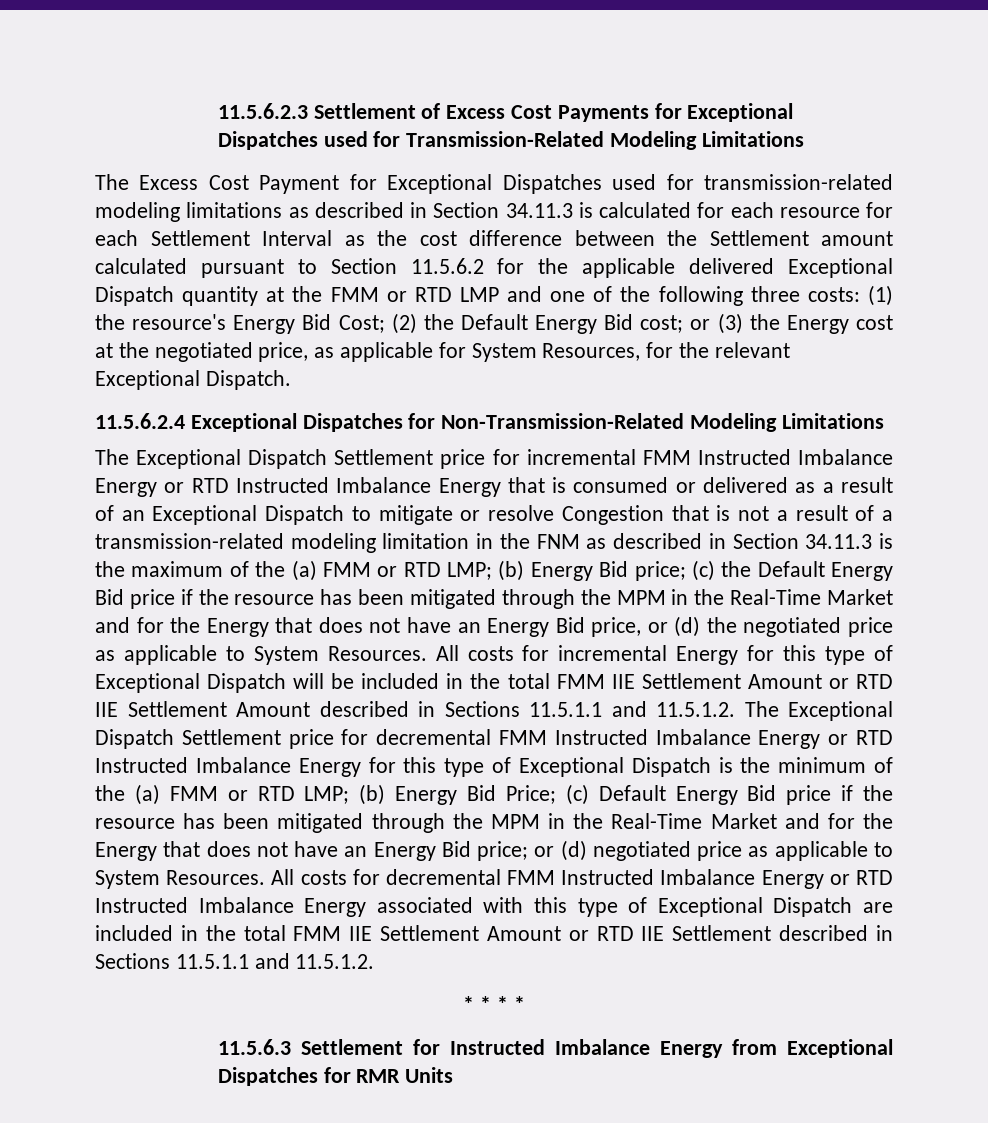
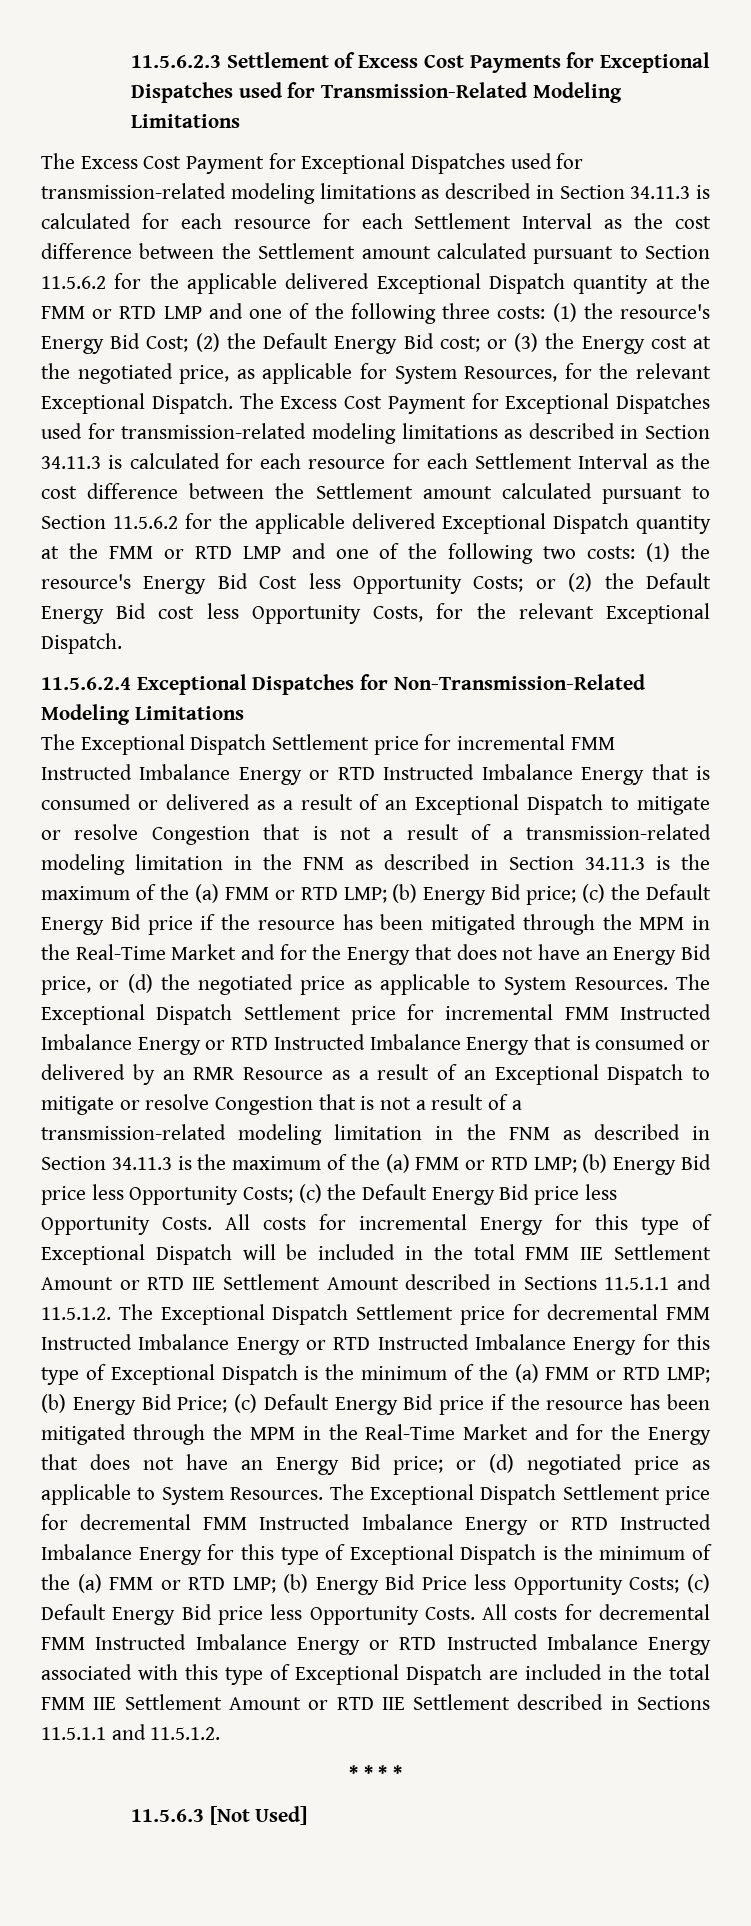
+ The Excess Cost Payment for Exceptional Dispatches used for transmission-related modeling limitations as described in Section 34.11.3 is calculated for each resource for each Settlement Interval as the cost difference between the Settlement amount calculated pursuant to Section 11.5.6.2 for the applicable delivered Exceptional Dispatch quantity at the FMM or RTD LMP and one of the following two costs: (1) the resource's Energy Bid Cost less Opportunity Costs; or (2) the Default Energy Bid cost less Opportunity Costs, for the relevant Exceptional Dispatch.
+ The Exceptional Dispatch Settlement price for incremental FMM Instructed Imbalance Energy or RTD Instructed Imbalance Energy that is consumed or delivered by an RMR Resource as a result of an Exceptional Dispatch to mitigate or resolve Congestion that is not a result of a transmission-related modeling limitation in the FNM as described in Section 34.11.3 is the maximum of the (a) FMM or RTD LMP; (b) Energy Bid price less Opportunity Costs; (c) the Default Energy Bid price less Opportunity Costs.
+ The Exceptional Dispatch Settlement price for decremental FMM Instructed Imbalance Energy or RTD Instructed Imbalance Energy for this type of Exceptional Dispatch is the minimum of the (a) FMM or RTD LMP; (b) Energy Bid Price less Opportunity Costs; (c) Default Energy Bid price less Opportunity Costs.
- 11.5.6.3 Settlement for Instructed Imbalance Energy from Exceptional Dispatches for RMR Units
+ 11.5.6.3 [Not Used]

